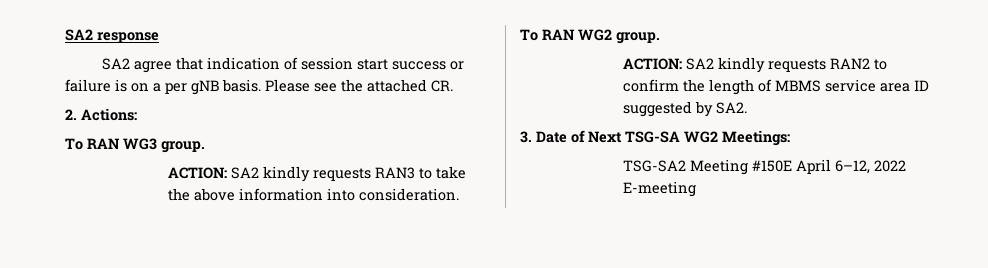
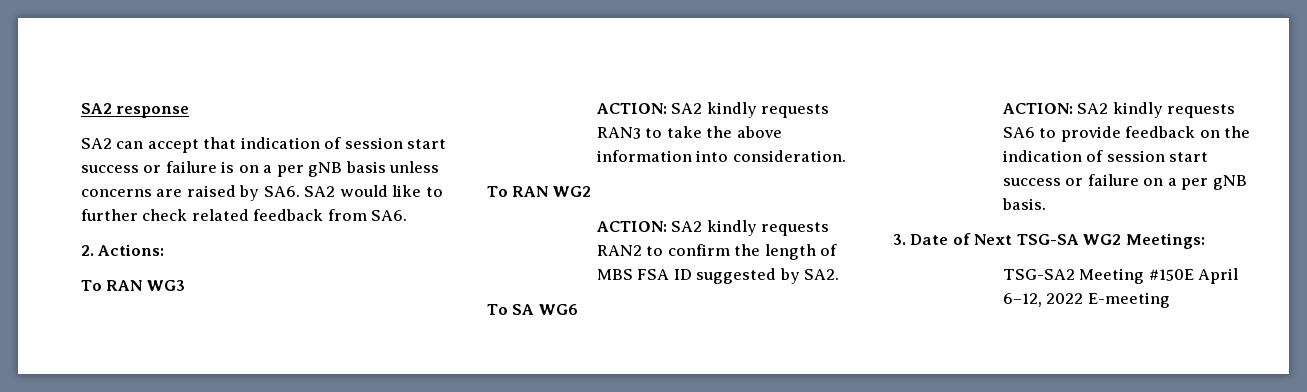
- SA2 agree that indication of session start success or failure is on a per gNB basis. Please see the attached CR.
+ SA2 can accept that indication of session start success or failure is on a per gNB basis unless concerns are raised by SA6. SA2 would like to further check related feedback from SA6.
- To RAN WG3 group.
+ To RAN WG3
- To RAN WG2 group.
+ To RAN WG2
- ACTION: SA2 kindly requests RAN2 to confirm the length of MBMS service area ID suggested by SA2.
+ ACTION: SA2 kindly requests RAN2 to confirm the length of MBS FSA ID suggested by SA2.
+ To SA WG6
+ ACTION: SA2 kindly requests SA6 to provide feedback on the indication of session start success or failure on a per gNB basis.

